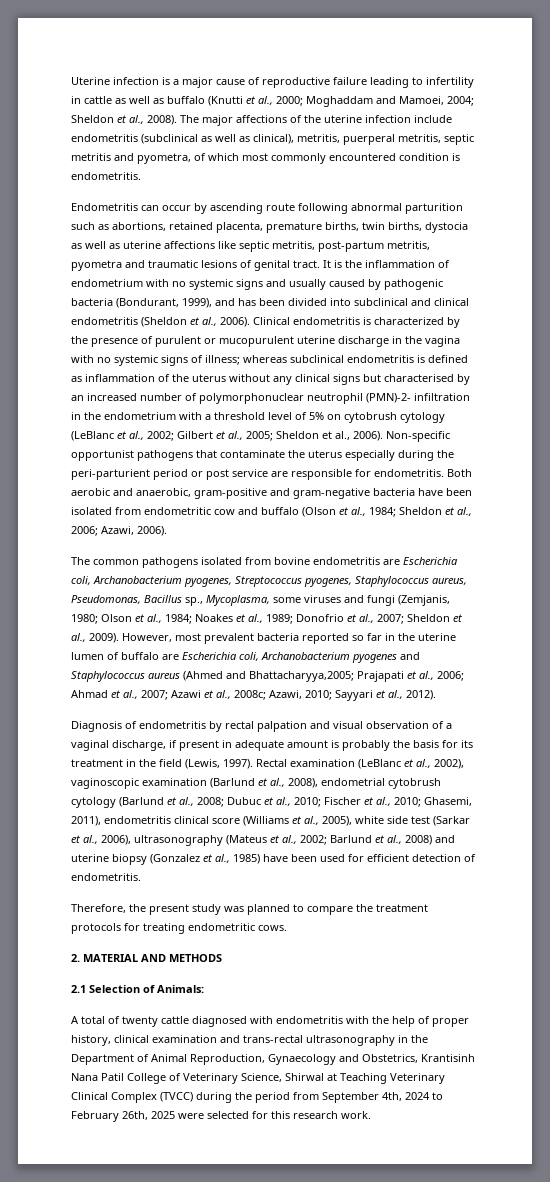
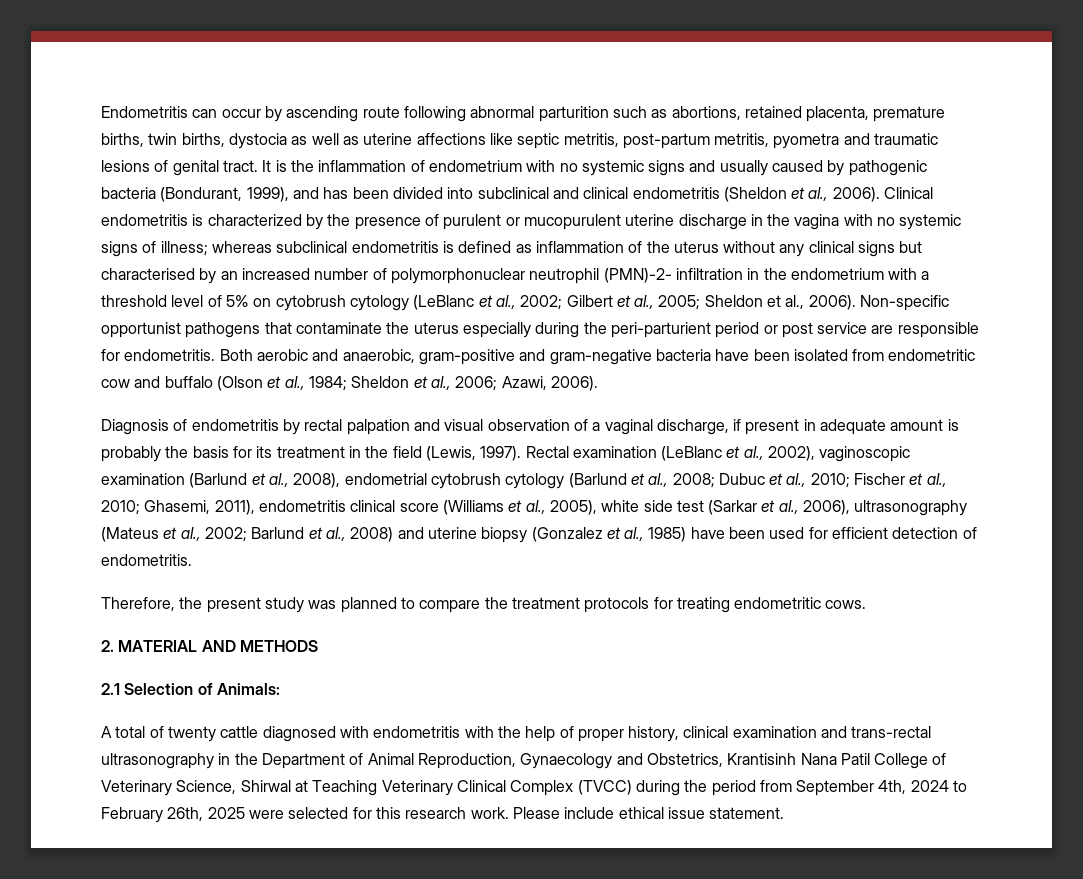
- Uterine infection is a major cause of reproductive failure leading to infertility in cattle as well as buffalo (Knutti et al., 2000; Moghaddam and Mamoei, 2004; Sheldon et al., 2008). The major affections of the uterine infection include endometritis (subclinical as well as clinical), metritis, puerperal metritis, septic metritis and pyometra, of which most commonly encountered condition is endometritis.
- The common pathogens isolated from bovine endometritis are Escherichia coli, Archanobacterium pyogenes, Streptococcus pyogenes, Staphylococcus aureus, Pseudomonas, Bacillus sp., Mycoplasma, some viruses and fungi (Zemjanis, 1980; Olson et al., 1984; Noakes et al., 1989; Donofrio et al., 2007; Sheldon et al., 2009). However, most prevalent bacteria reported so far in the uterine lumen of buffalo are Escherichia coli, Archanobacterium pyogenes and Staphylococcus aureus (Ahmed and Bhattacharyya,2005; Prajapati et al., 2006; Ahmad et al., 2007; Azawi et al., 2008c; Azawi, 2010; Sayyari et al., 2012).
+ Please include ethical issue statement.

